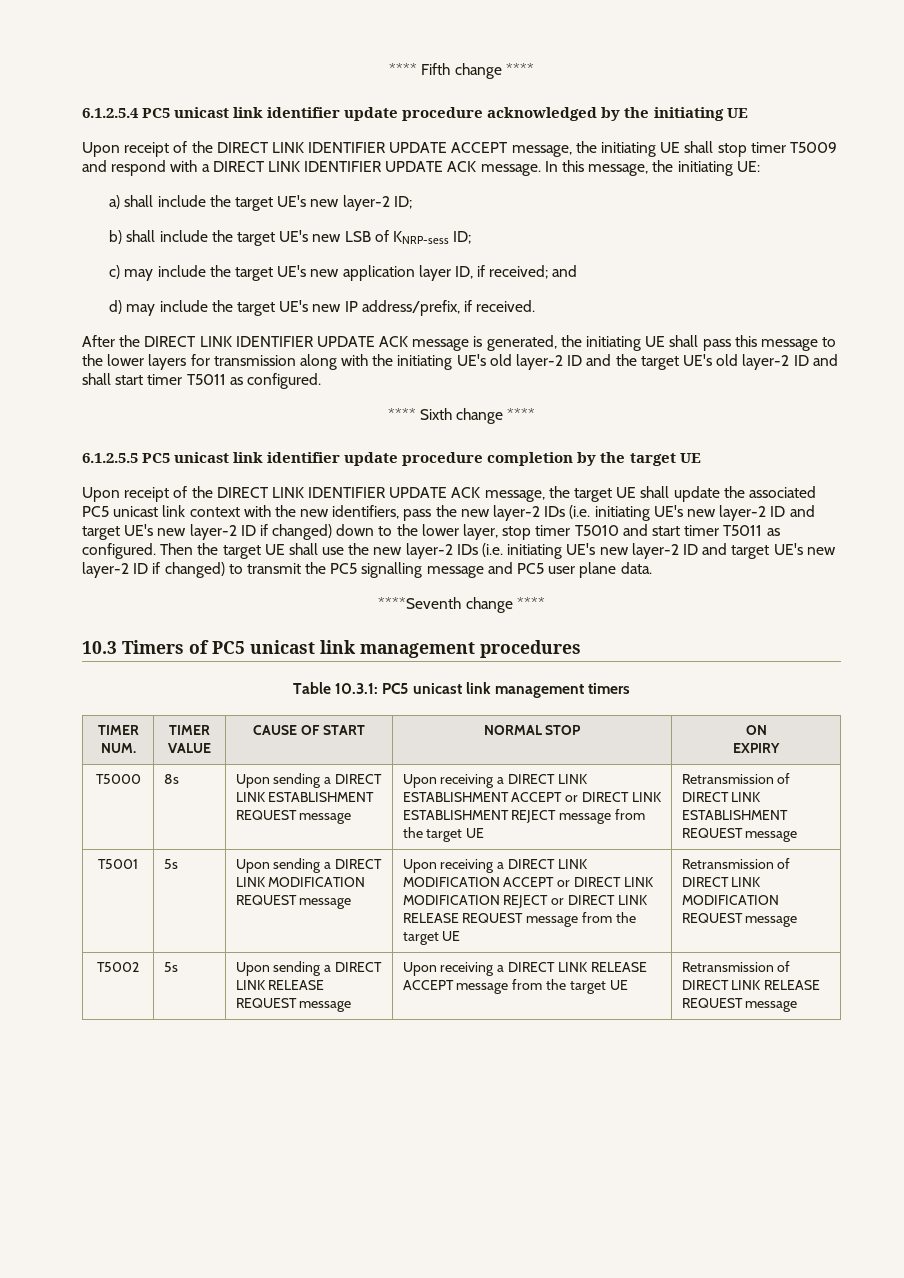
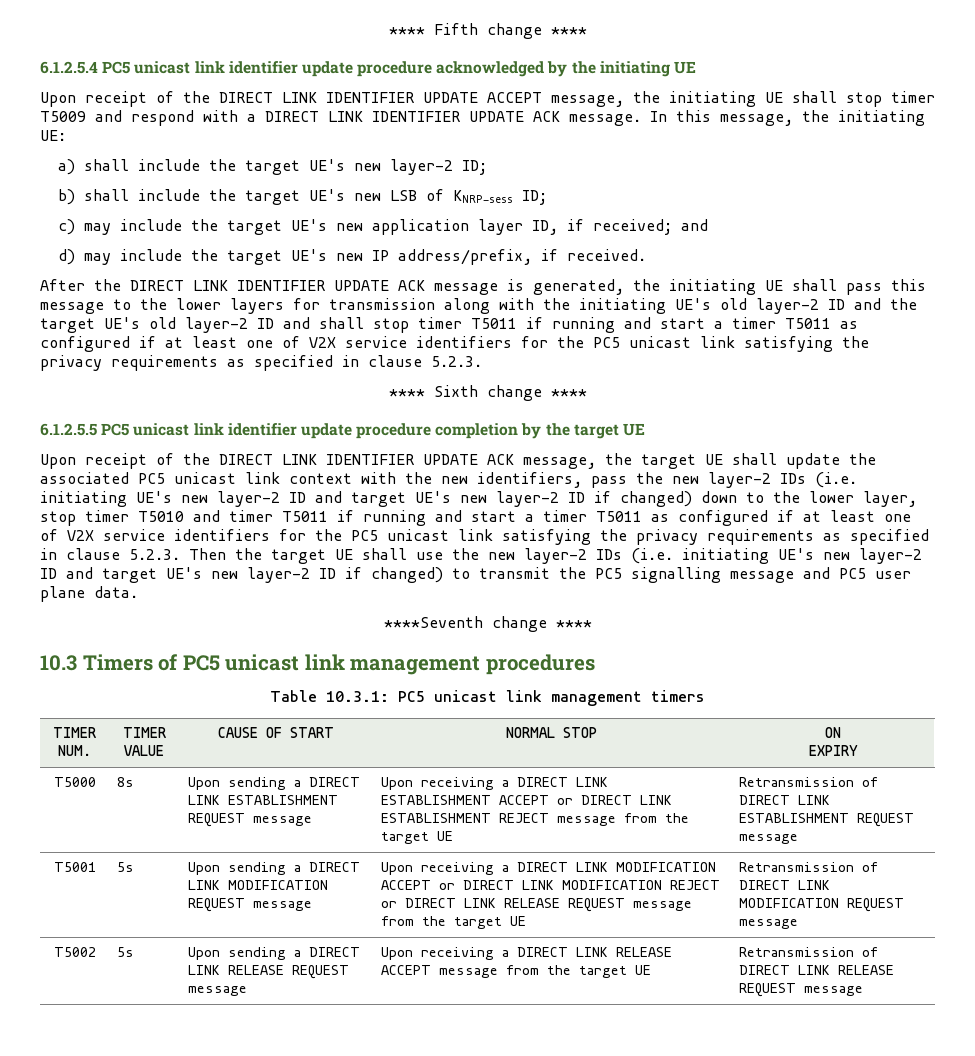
- After the DIRECT LINK IDENTIFIER UPDATE ACK message is generated, the initiating UE shall pass this message to the lower layers for transmission along with the initiating UE's old layer-2 ID and the target UE's old layer-2 ID and shall start timer T5011 as configured.
+ After the DIRECT LINK IDENTIFIER UPDATE ACK message is generated, the initiating UE shall pass this message to the lower layers for transmission along with the initiating UE's old layer-2 ID and the target UE's old layer-2 ID and shall stop timer T5011 if running and start a timer T5011 as configured if at least one of V2X service identifiers for the PC5 unicast link satisfying the privacy requirements as specified in clause 5.2.3.
- Upon receipt of the DIRECT LINK IDENTIFIER UPDATE ACK message, the target UE shall update the associated PC5 unicast link context with the new identifiers, pass the new layer-2 IDs (i.e. initiating UE's new layer-2 ID and target UE's new layer-2 ID if changed) down to the lower layer, stop timer T5010 and start timer T5011 as configured. Then the target UE shall use the new layer-2 IDs (i.e. initiating UE's new layer-2 ID and target UE's new layer-2 ID if changed) to transmit the PC5 signalling message and PC5 user plane data.
+ Upon receipt of the DIRECT LINK IDENTIFIER UPDATE ACK message, the target UE shall update the associated PC5 unicast link context with the new identifiers, pass the new layer-2 IDs (i.e. initiating UE's new layer-2 ID and target UE's new layer-2 ID if changed) down to the lower layer, stop timer T5010 and timer T5011 if running and start a timer T5011 as configured if at least one of V2X service identifiers for the PC5 unicast link satisfying the privacy requirements as specified in clause 5.2.3. Then the target UE shall use the new layer-2 IDs (i.e. initiating UE's new layer-2 ID and target UE's new layer-2 ID if changed) to transmit the PC5 signalling message and PC5 user plane data.

